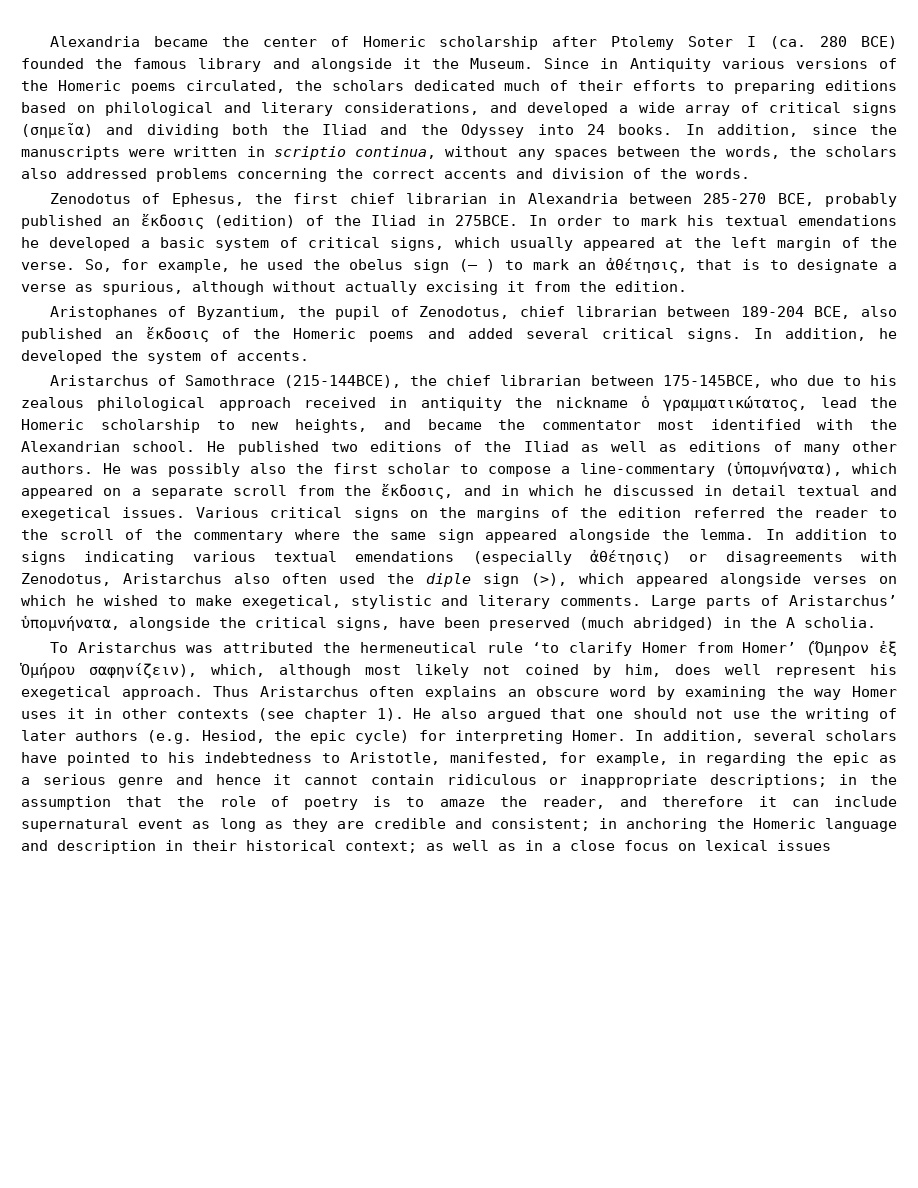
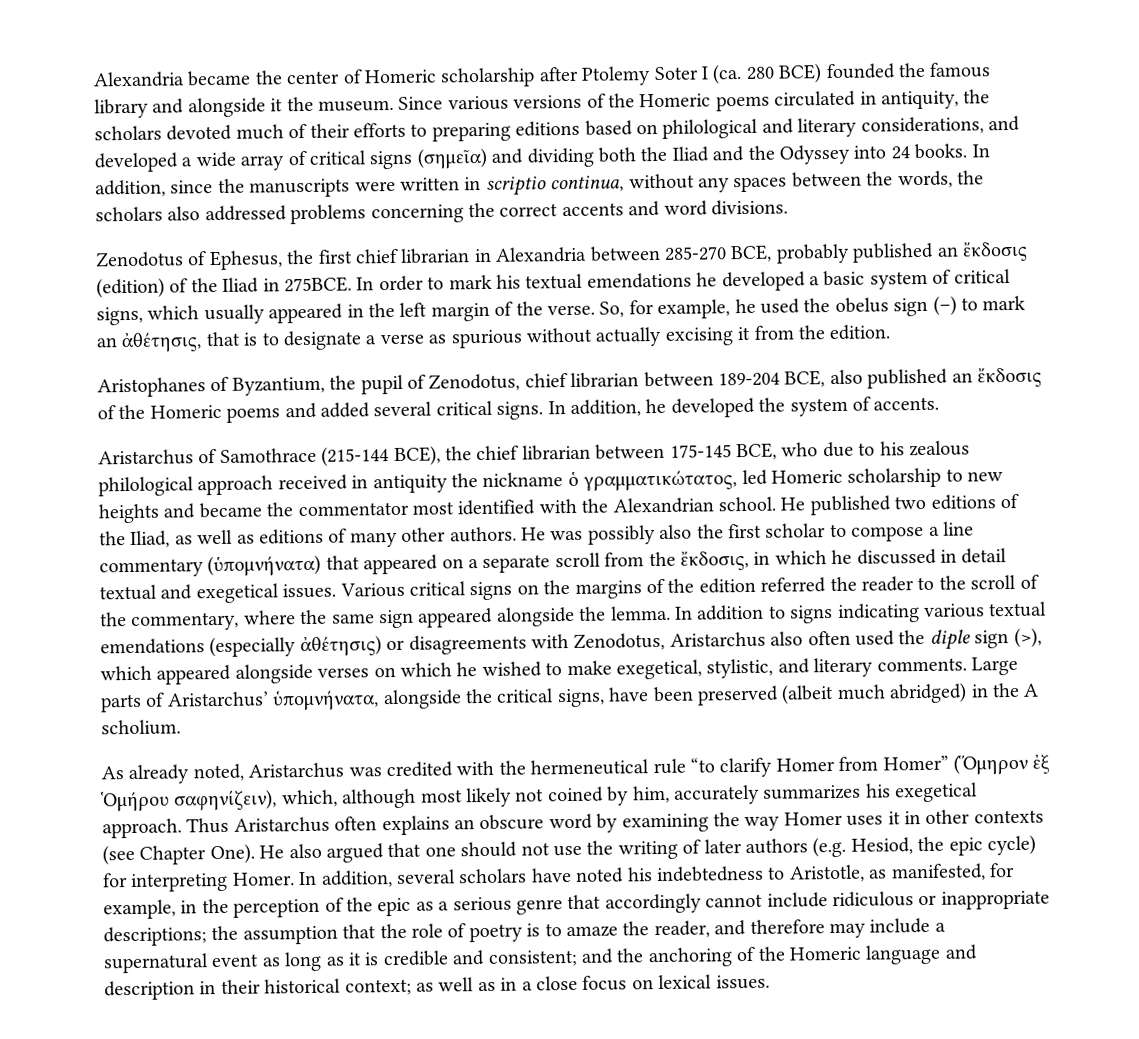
- Alexandria became the center of Homeric scholarship after Ptolemy Soter I (ca. 280 BCE) founded the famous library and alongside it the Museum. Since in Antiquity various versions of the Homeric poems circulated, the scholars dedicated much of their efforts to preparing editions based on philological and literary considerations, and developed a wide array of critical signs (σημεῖα) and dividing both the Iliad and the Odyssey into 24 books.
+ Alexandria became the center of Homeric scholarship after Ptolemy Soter I (ca. 280 BCE) founded the famous library and alongside it the museum. Since various versions of the Homeric poems circulated in antiquity, the scholars devoted much of their efforts to preparing editions based on philological and literary considerations, and developed a wide array of critical signs (σημεῖα) and dividing both the Iliad and the Odyssey into 24 books.
- In addition, since the manuscripts were written in scriptio continua, without any spaces between the words, the scholars also addressed problems concerning the correct accents and division of the words.
+ In addition, since the manuscripts were written in scriptio continua, without any spaces between the words, the scholars also addressed problems concerning the correct accents and word divisions.
- In order to mark his textual emendations he developed a basic system of critical signs, which usually appeared at the left margin of the verse.
+ In order to mark his textual emendations he developed a basic system of critical signs, which usually appeared in the left margin of the verse.
- So, for example, he used the obelus sign (– ) to mark an ἀθέτησις, that is to designate a verse as spurious, although without actually excising it from the edition.
+ So, for example, he used the obelus sign (–) to mark an ἀθέτησις, that is to designate a verse as spurious without actually excising it from the edition.
- Aristarchus of Samothrace (215-144BCE), the chief librarian between 175-145BCE, who due to his zealous philological approach received in antiquity the nickname ὁ γραμματικώτατος, lead the Homeric scholarship to new heights, and became the commentator most identified with the Alexandrian school.
+ Aristarchus of Samothrace (215-144 BCE), the chief librarian between 175-145 BCE, who due to his zealous philological approach received in antiquity the nickname ὁ γραμματικώτατος, led Homeric scholarship to new heights and became the commentator most identified with the Alexandrian school.
- He published two editions of the Iliad as well as editions of many other authors.
+ He published two editions of the Iliad, as well as editions of many other authors.
- He was possibly also the first scholar to compose a line-commentary (ὑπομνήνατα), which appeared on a separate scroll from the ἔκδοσις, and in which he discussed in detail textual and exegetical issues.
+ He was possibly also the first scholar to compose a line commentary (ὑπομνήνατα) that appeared on a separate scroll from the ἔκδοσις, in which he discussed in detail textual and exegetical issues.
- Various critical signs on the margins of the edition referred the reader to the scroll of the commentary where the same sign appeared alongside the lemma.
+ Various critical signs on the margins of the edition referred the reader to the scroll of the commentary, where the same sign appeared alongside the lemma.
- In addition to signs indicating various textual emendations (especially ἀθέτησις) or disagreements with Zenodotus, Aristarchus also often used the diple sign (>), which appeared alongside verses on which he wished to make exegetical, stylistic and literary comments.
+ In addition to signs indicating various textual emendations (especially ἀθέτησις) or disagreements with Zenodotus, Aristarchus also often used the diple sign (>), which appeared alongside verses on which he wished to make exegetical, stylistic, and literary comments.
- Large parts of Aristarchus’ ὑπομνήνατα, alongside the critical signs, have been preserved (much abridged) in the A scholia.
- To Aristarchus was attributed the hermeneutical rule ‘to clarify Homer from Homer’ (Ὅμηρον ἐξ Ὁμήρου σαφηνίζειν), which, although most likely not coined by him, does well represent his exegetical approach.
+ Large parts of Aristarchus’ ὑπομνήνατα, alongside the critical signs, have been preserved (albeit much abridged) in the A scholium.
+ As already noted, Aristarchus was credited with the hermeneutical rule “to clarify Homer from Homer” (Ὅμηρον ἐξ Ὁμήρου σαφηνίζειν), which, although most likely not coined by him, accurately summarizes his exegetical approach.
- Thus Aristarchus often explains an obscure word by examining the way Homer uses it in other contexts (see chapter 1).
+ Thus Aristarchus often explains an obscure word by examining the way Homer uses it in other contexts (see Chapter One).
- In addition, several scholars have pointed to his indebtedness to Aristotle, manifested, for example, in regarding the epic as a serious genre and hence it cannot contain ridiculous or inappropriate descriptions;
+ In addition, several scholars have noted his indebtedness to Aristotle, as manifested, for example, in the perception of the epic as a serious genre that accordingly cannot include ridiculous or inappropriate descriptions;
- in the assumption that the role of poetry is to amaze the reader, and therefore it can include supernatural event as long as they are credible and consistent;
+ the assumption that the role of poetry is to amaze the reader, and therefore may include a supernatural event as long as it is credible and consistent;
- in anchoring the Homeric language and description in their historical context;
+ and the anchoring of the Homeric language and description in their historical context;
- as well as in a close focus on lexical issues
+ as well as in a close focus on lexical issues.

